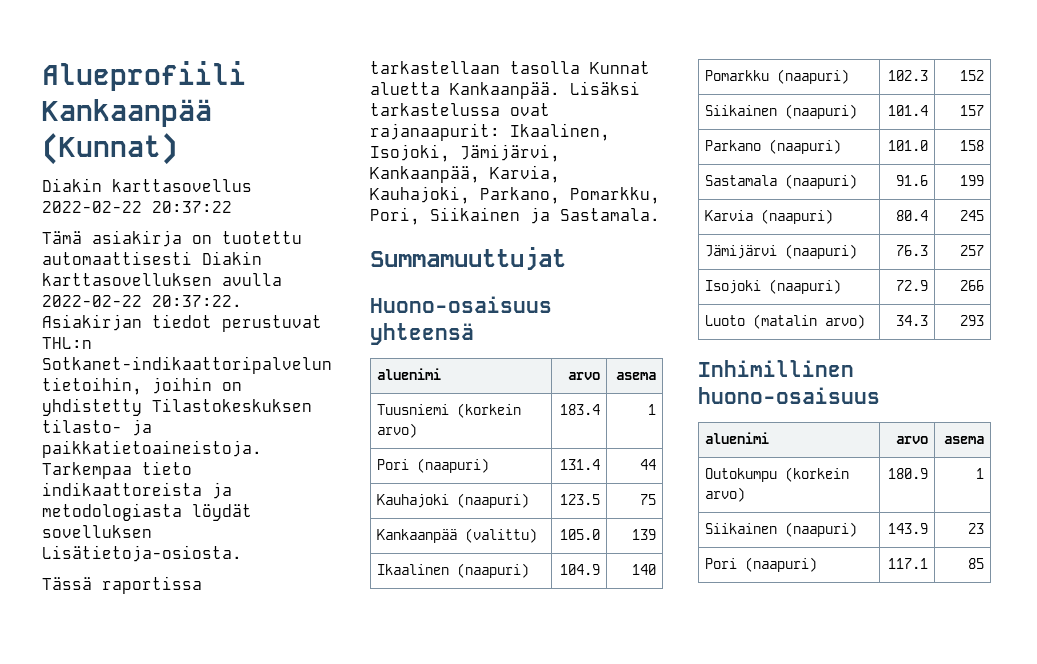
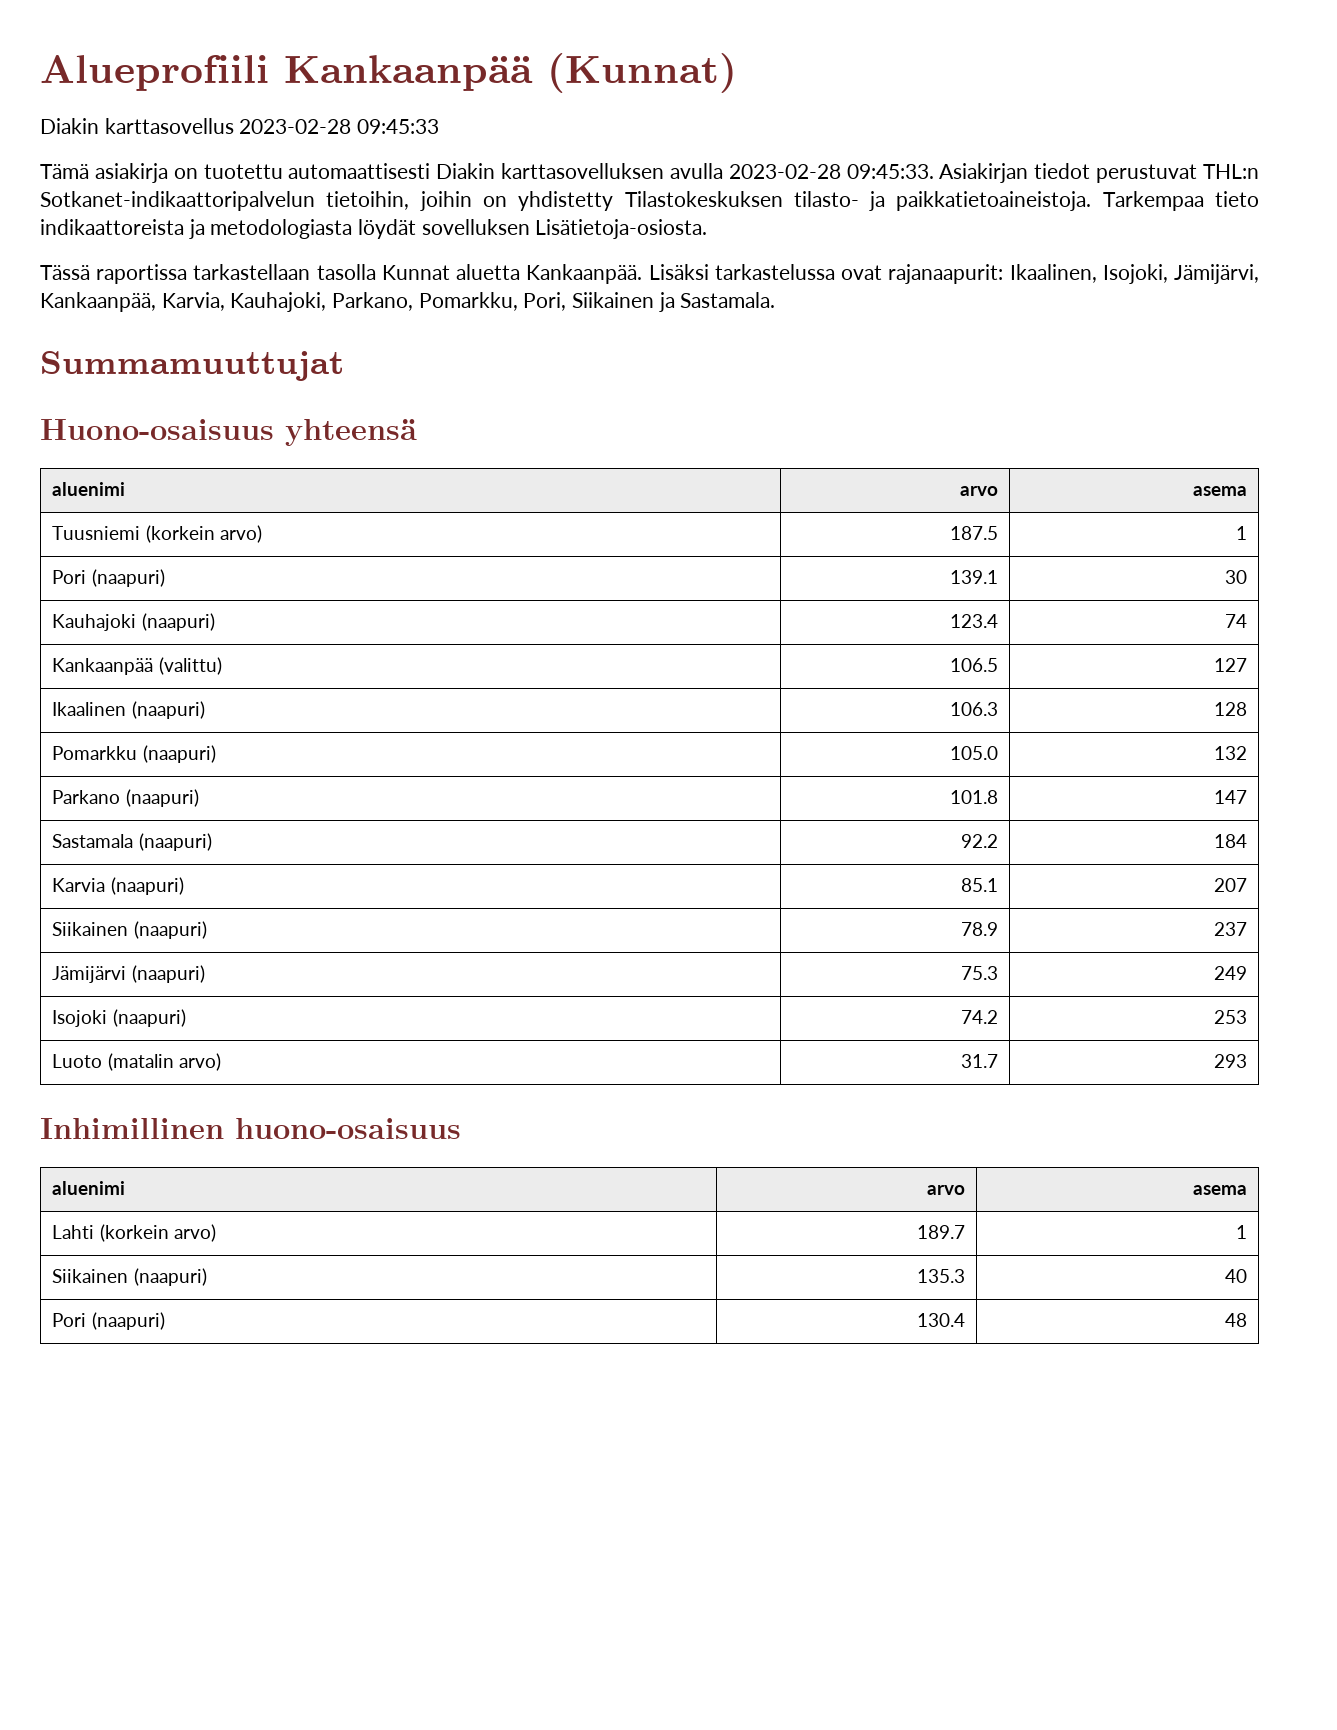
- Diakin karttasovellus 2022-02-22 20:37:22
+ Diakin karttasovellus 2023-02-28 09:45:33
- Tämä asiakirja on tuotettu automaattisesti Diakin karttasovelluksen avulla 2022-02-22 20:37:22.
+ Tämä asiakirja on tuotettu automaattisesti Diakin karttasovelluksen avulla 2023-02-28 09:45:33.
- Tuusniemi (korkein arvo) | 183.4 | 1
+ Tuusniemi (korkein arvo) | 187.5 | 1
- Pori (naapuri) | 131.4 | 44
+ Pori (naapuri) | 139.1 | 30
- Kauhajoki (naapuri) | 123.5 | 75
+ Kauhajoki (naapuri) | 123.4 | 74
- Kankaanpää (valittu) | 105.0 | 139
+ Kankaanpää (valittu) | 106.5 | 127
- Ikaalinen (naapuri) | 104.9 | 140
+ Ikaalinen (naapuri) | 106.3 | 128
- Pomarkku (naapuri) | 102.3 | 152
- Siikainen (naapuri) | 101.4 | 157
- Parkano (naapuri) | 101.0 | 158
- Sastamala (naapuri) | 91.6 | 199
- Karvia (naapuri) | 80.4 | 245
+ Pomarkku (naapuri) | 105.0 | 132
+ Parkano (naapuri) | 101.8 | 147
+ Sastamala (naapuri) | 92.2 | 184
+ Karvia (naapuri) | 85.1 | 207
+ Siikainen (naapuri) | 78.9 | 237
- Jämijärvi (naapuri) | 76.3 | 257
+ Jämijärvi (naapuri) | 75.3 | 249
- Isojoki (naapuri) | 72.9 | 266
+ Isojoki (naapuri) | 74.2 | 253
- Luoto (matalin arvo) | 34.3 | 293
+ Luoto (matalin arvo) | 31.7 | 293
- Outokumpu (korkein arvo) | 180.9 | 1
+ Lahti (korkein arvo) | 189.7 | 1
- Siikainen (naapuri) | 143.9 | 23
- Pori (naapuri) | 117.1 | 85
+ Siikainen (naapuri) | 135.3 | 40
+ Pori (naapuri) | 130.4 | 48

